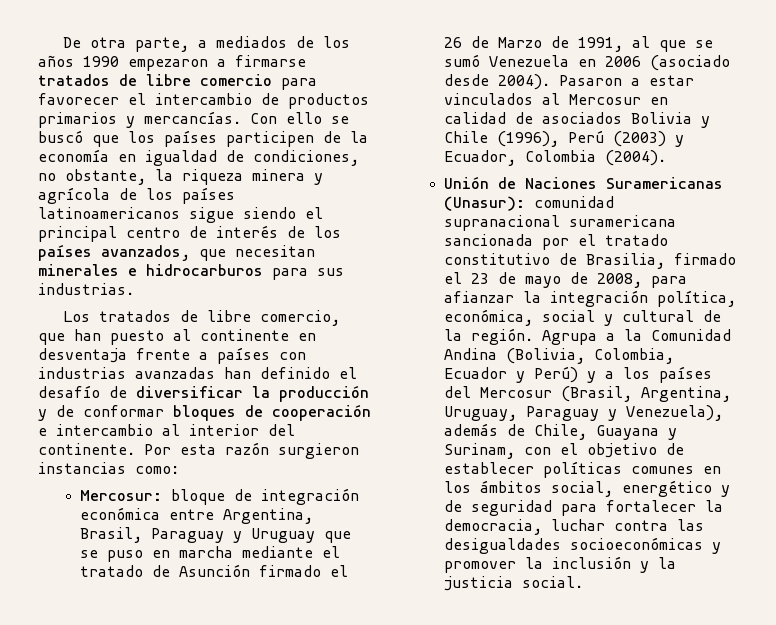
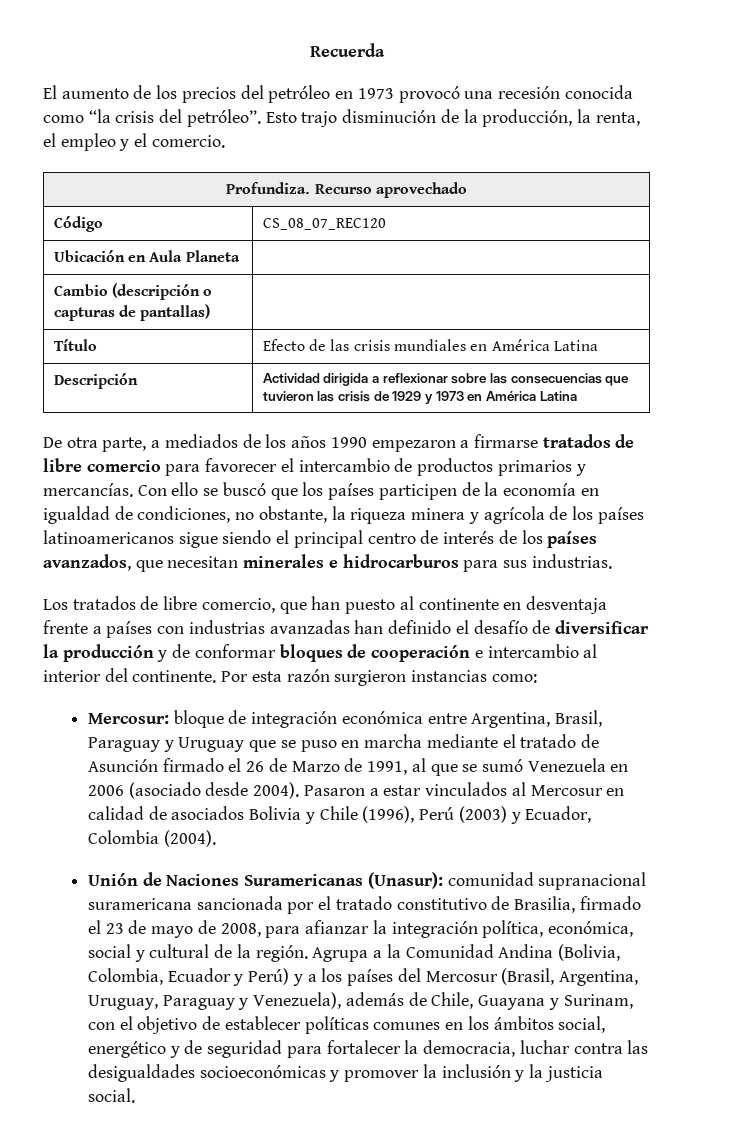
+ Recuerda
+ El aumento de los precios del petróleo en 1973 provocó una recesión conocida como “la crisis del petróleo”. Esto trajo disminución de la producción, la renta, el empleo y el comercio.
+ Profundiza. Recurso aprovechado
+ Código | CS_08_07_REC120
+ Ubicación en Aula Planeta |
+ Cambio (descripción o capturas de pantallas) |
+ Título | Efecto de las crisis mundiales en América Latina
+ Descripción | Actividad dirigida a reflexionar sobre las consecuencias que tuvieron las crisis de 1929 y 1973 en América Latina

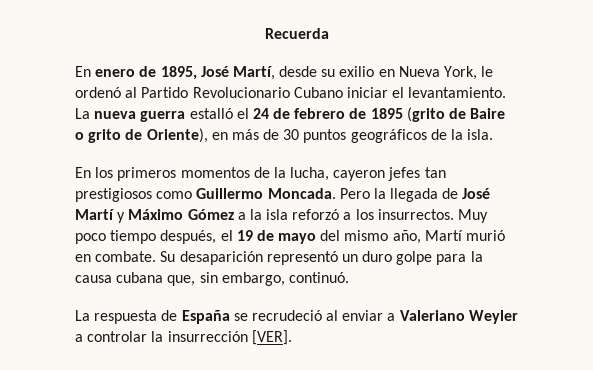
- El aumento de los precios del petróleo en 1973 provocó una recesión conocida como “la crisis del petróleo”. Esto trajo disminución de la producción, la renta, el empleo y el comercio.
- Profundiza. Recurso aprovechado
- Código | CS_08_07_REC120
- Ubicación en Aula Planeta |
- Cambio (descripción o capturas de pantallas) |
- Título | Efecto de las crisis mundiales en América Latina
- Descripción | Actividad dirigida a reflexionar sobre las consecuencias que tuvieron las crisis de 1929 y 1973 en América Latina
- De otra parte, a mediados de los años 1990 empezaron a firmarse tratados de libre comercio para favorecer el intercambio de productos primarios y mercancías. Con ello se buscó que los países participen de la economía en igualdad de condiciones, no obstante, la riqueza minera y agrícola de los países latinoamericanos sigue siendo el principal centro de interés de los países avanzados, que necesitan minerales e hidrocarburos para sus industrias.
- Los tratados de libre comercio, que han puesto al continente en desventaja frente a países con industrias avanzadas han definido el desafío de diversificar la producción y de conformar bloques de cooperación e intercambio al interior del continente. Por esta razón surgieron instancias como:
- Mercosur: bloque de integración económica entre Argentina, Brasil, Paraguay y Uruguay que se puso en marcha mediante el tratado de Asunción firmado el 26 de Marzo de 1991, al que se sumó Venezuela en 2006 (asociado desde 2004). Pasaron a estar vinculados al Mercosur en calidad de asociados Bolivia y Chile (1996), Perú (2003) y Ecuador, Colombia (2004).
- Unión de Naciones Suramericanas (Unasur): comunidad supranacional suramericana sancionada por el tratado constitutivo de Brasilia, firmado el 23 de mayo de 2008, para afianzar la integración política, económica, social y cultural de la región. Agrupa a la Comunidad Andina (Bolivia, Colombia, Ecuador y Perú) y a los países del Mercosur (Brasil, Argentina, Uruguay, Paraguay y Venezuela), además de Chile, Guayana y Surinam, con el objetivo de establecer políticas comunes en los ámbitos social, energético y de seguridad para fortalecer la democracia, luchar contra las desigualdades socioeconómicas y promover la inclusión y la justicia social.
+ En enero de 1895, José Martí, desde su exilio en Nueva York, le ordenó al Partido Revolucionario Cubano iniciar el levantamiento. La nueva guerra estalló el 24 de febrero de 1895 (grito de Baire o grito de Oriente), en más de 30 puntos geográficos de la isla.
+ En los primeros momentos de la lucha, cayeron jefes tan prestigiosos como Guillermo Moncada. Pero la llegada de José Martí y Máximo Gómez a la isla reforzó a los insurrectos. Muy poco tiempo después, el 19 de mayo del mismo año, Martí murió en combate. Su desaparición representó un duro golpe para la causa cubana que, sin embargo, continuó.
+ La respuesta de España se recrudeció al enviar a Valeriano Weyler a controlar la insurrección [VER].

